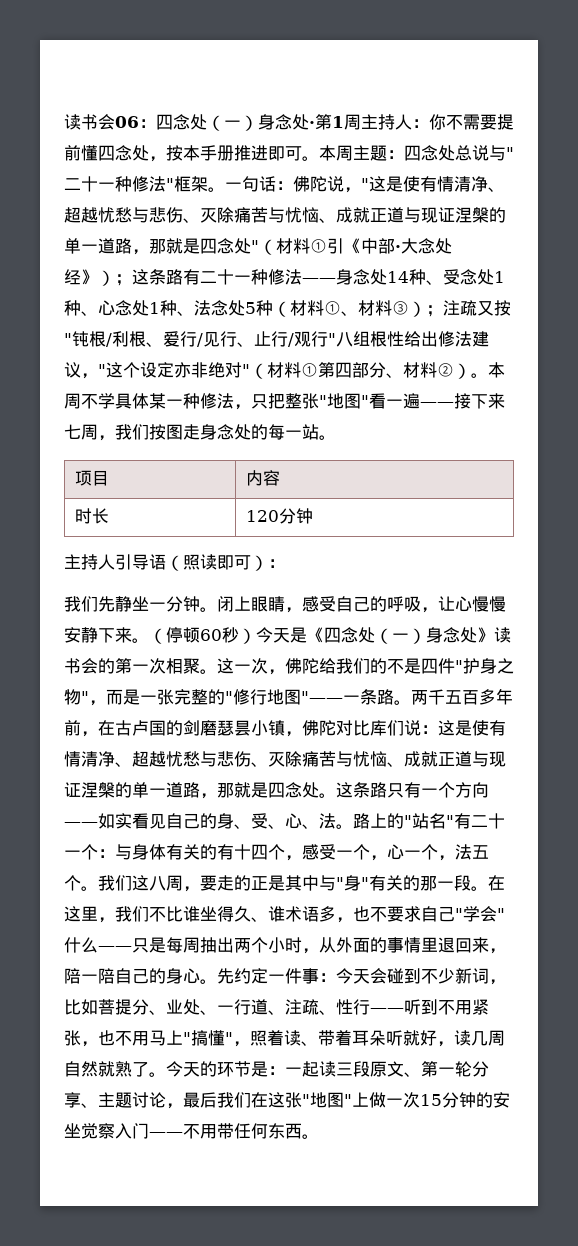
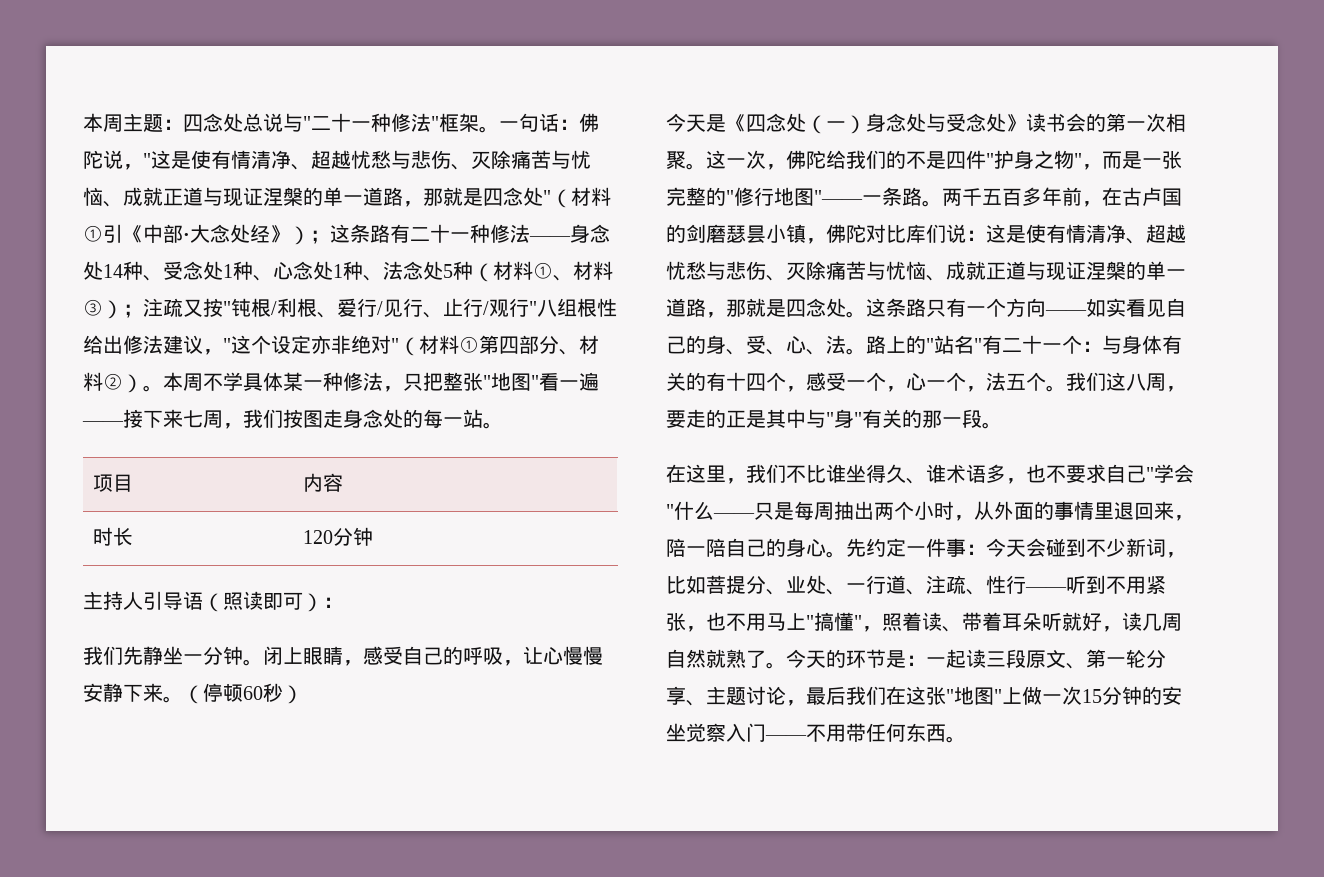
- 读书会06：四念处（一）身念处·第1周主持人：你不需要提前懂四念处，按本手册推进即可。
- （停顿60秒）今天是《四念处（一）身念处》读书会的第一次相聚。
+ （停顿60秒）
+ 今天是《四念处（一）身念处与受念处》读书会的第一次相聚。
- 我们这八周，要走的正是其中与"身"有关的那一段。在这里，我们不比谁坐得久、谁术语多，也不要求自己"学会"什么——只是每周抽出两个小时，从外面的事情里退回来，陪一陪自己的身心。
+ 我们这八周，要走的正是其中与"身"有关的那一段。
+ 在这里，我们不比谁坐得久、谁术语多，也不要求自己"学会"什么——只是每周抽出两个小时，从外面的事情里退回来，陪一陪自己的身心。

